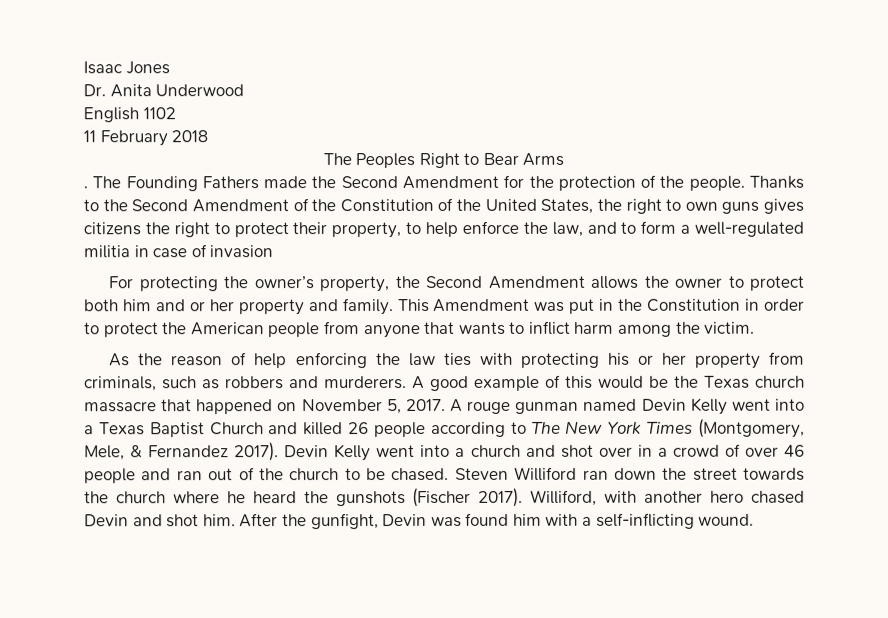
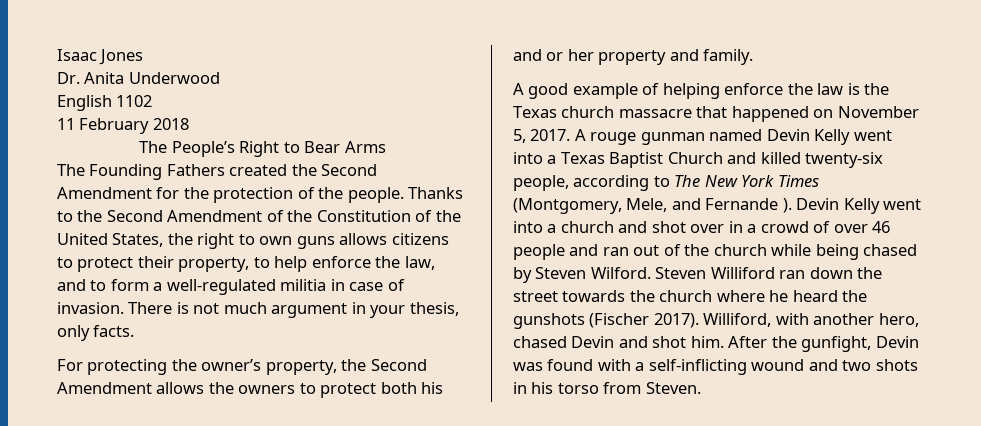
- The Peoples Right to Bear Arms
+ The People’s Right to Bear Arms
- . The Founding Fathers made the Second Amendment for the protection of the people.
+ The Founding Fathers created the Second Amendment for the protection of the people.
- Thanks to the Second Amendment of the Constitution of the United States, the right to own guns gives citizens the right to protect their property, to help enforce the law, and to form a well-regulated militia in case of invasion
+ Thanks to the Second Amendment of the Constitution of the United States, the right to own guns allows citizens to protect their property, to help enforce the law, and to form a well-regulated militia in case of invasion. There is not much argument in your thesis, only facts.
- For protecting the owner’s property, the Second Amendment allows the owner to protect both him and or her property and family. This Amendment was put in the Constitution in order to protect the American people from anyone that wants to inflict harm among the victim.
- As the reason of help enforcing the law ties with protecting his or her property from criminals, such as robbers and murderers. A good example of this would be the Texas church massacre that happened on November 5, 2017.
+ For protecting the owner’s property, the Second Amendment allows the owners to protect both his and or her property and family.
+ A good example of helping enforce the law is the Texas church massacre that happened on November 5, 2017.
- A rouge gunman named Devin Kelly went into a Texas Baptist Church and killed 26 people according to The New York Times (Montgomery, Mele, & Fernandez 2017).
+ A rouge gunman named Devin Kelly went into a Texas Baptist Church and killed twenty-six people, according to The New York Times (Montgomery, Mele, and Fernande ).
- Devin Kelly went into a church and shot over in a crowd of over 46 people and ran out of the church to be chased.
+ Devin Kelly went into a church and shot over in a crowd of over 46 people and ran out of the church while being chased by Steven Wilford.
- Williford, with another hero chased Devin and shot him.
+ Williford, with another hero, chased Devin and shot him.
- After the gunfight, Devin was found him with a self-inflicting wound.
+ After the gunfight, Devin was found with a self-inflicting wound and two shots in his torso from Steven.

